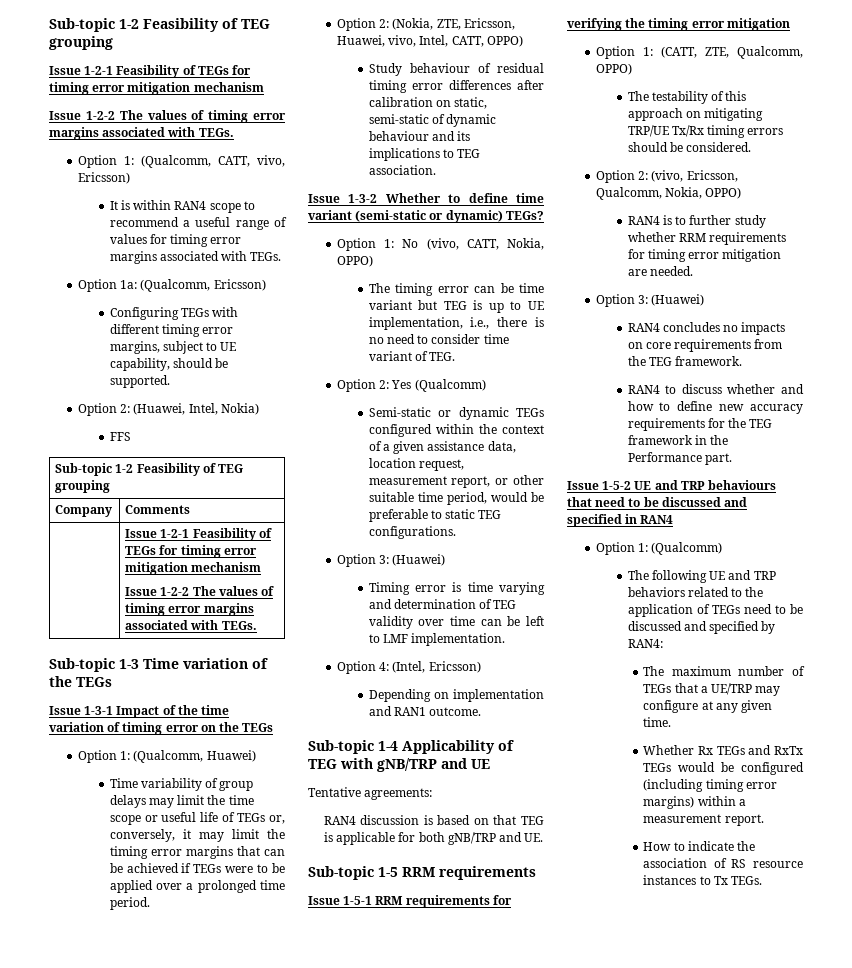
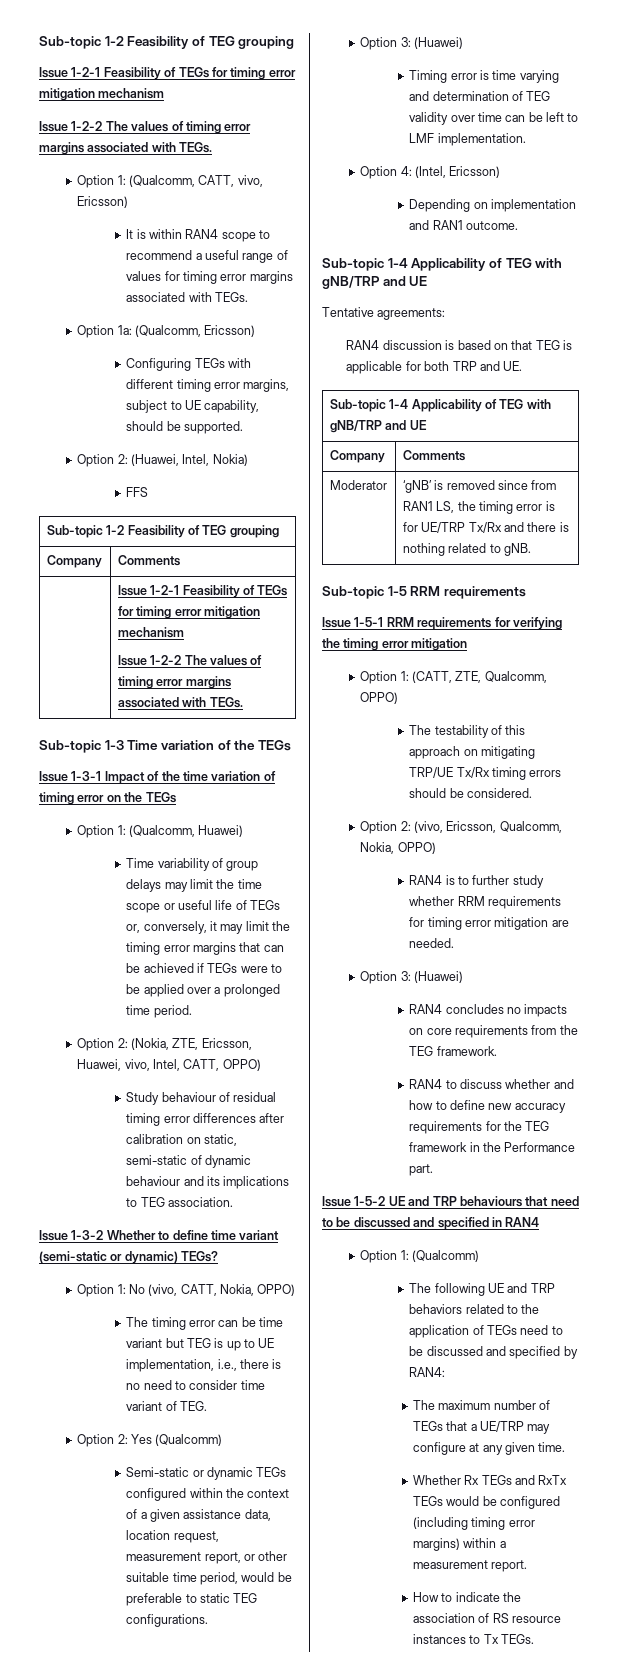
- RAN4 discussion is based on that TEG is applicable for both gNB/TRP and UE.
+ RAN4 discussion is based on that TEG is applicable for both TRP and UE.
+ Sub-topic 1-4 Applicability of TEG with gNB/TRP and UE
+ Company | Comments
+ Moderator | ‘gNB’ is removed since from RAN1 LS, the timing error is for UE/TRP Tx/Rx and there is nothing related to gNB.

